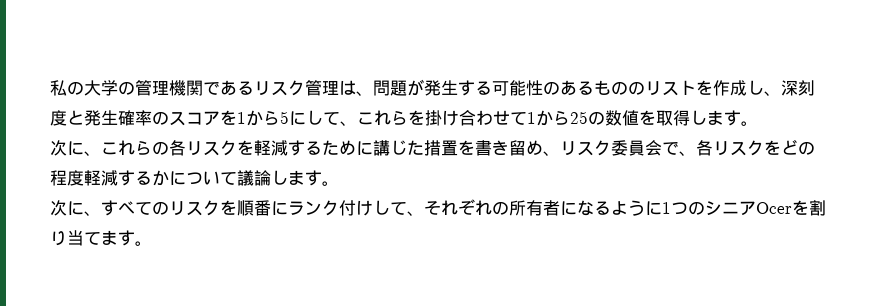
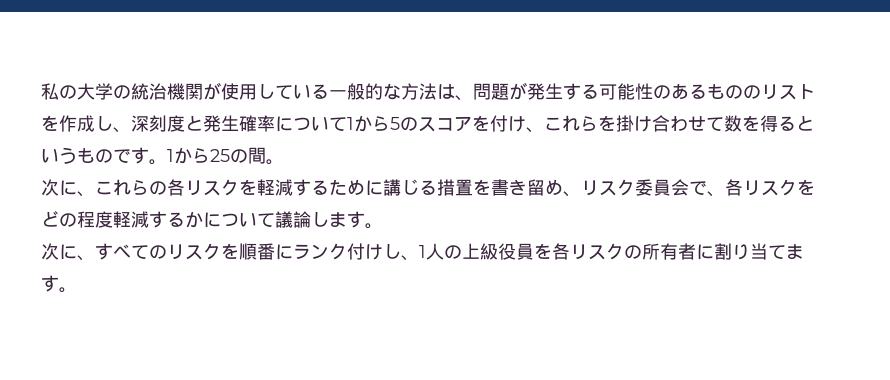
- 私の大学の管理機関であるリスク管理は、問題が発生する可能性のあるもののリストを作成し、深刻度と発生確率のスコアを1から5にして、これらを掛け合わせて1から25の数値を取得します。
+ 私の大学の統治機関が使用している一般的な方法は、問題が発生する可能性のあるもののリストを作成し、深刻度と発生確率について1から5のスコアを付け、これらを掛け合わせて数を得るというものです。1から25の間。
- 次に、これらの各リスクを軽減するために講じた措置を書き留め、リスク委員会で、各リスクをどの程度軽減するかについて議論します。
+ 次に、これらの各リスクを軽減するために講じる措置を書き留め、リスク委員会で、各リスクをどの程度軽減するかについて議論します。
- 次に、すべてのリスクを順番にランク付けして、それぞれの所有者になるように1つのシニアOcerを割り当てます。
+ 次に、すべてのリスクを順番にランク付けし、1人の上級役員を各リスクの所有者に割り当てます。

